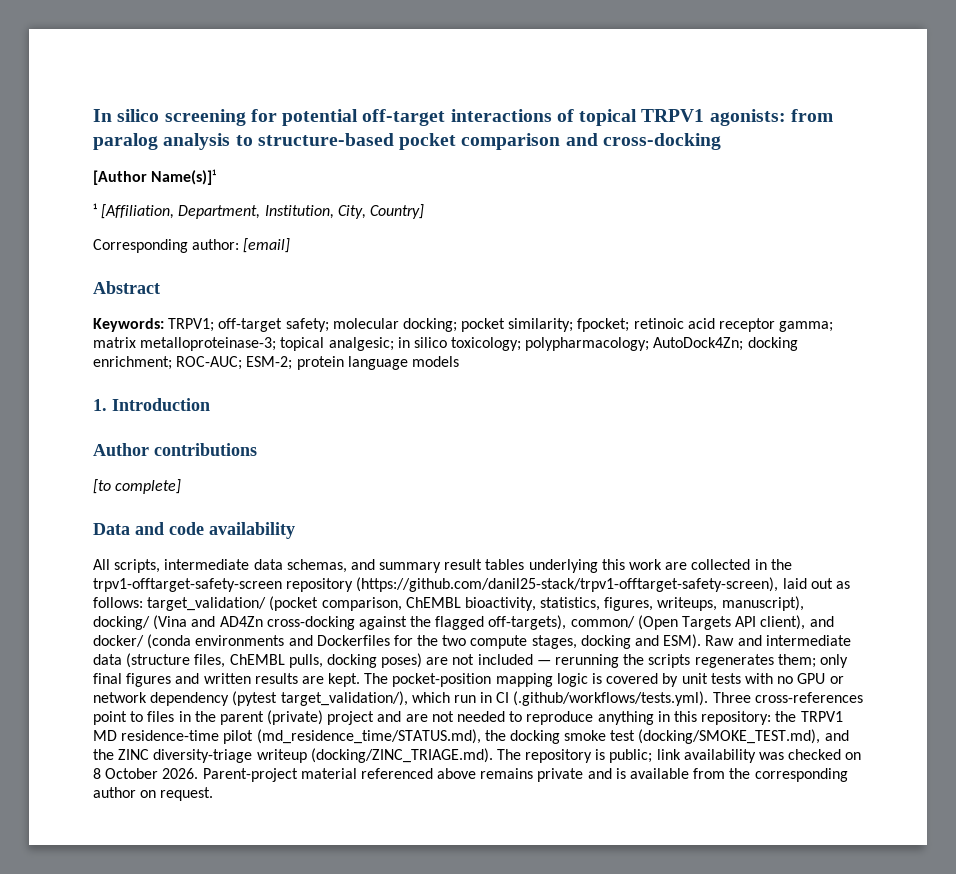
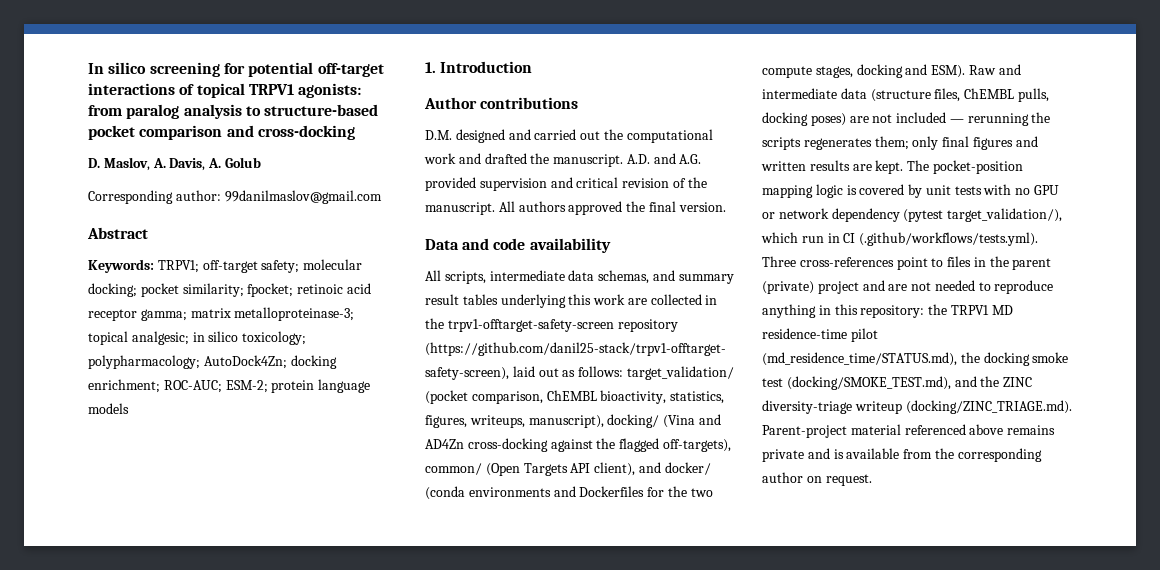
- [Author Name(s)]¹
- ¹ [Affiliation, Department, Institution, City, Country]
+ D. Maslov, A. Davis, A. Golub
- Corresponding author: [email]
+ Corresponding author: 99danilmaslov@gmail.com
- [to complete]
+ D.M. designed and carried out the computational work and drafted the manuscript. A.D. and A.G. provided supervision and critical revision of the manuscript. All authors approved the final version.
- the TRPV1 MD residence-time pilot (md_residence_time/STATUS.md), the docking smoke test (docking/SMOKE_TEST.md), and the ZINC diversity-triage writeup (docking/ZINC_TRIAGE.md). The repository is public; link availability was checked on 8 October 2026. Parent-project material referenced above remains private and is available from the corresponding author on request.
+ the TRPV1 MD residence-time pilot (md_residence_time/STATUS.md), the docking smoke test (docking/SMOKE_TEST.md), and the ZINC diversity-triage writeup (docking/ZINC_TRIAGE.md). Parent-project material referenced above remains private and is available from the corresponding author on request.

